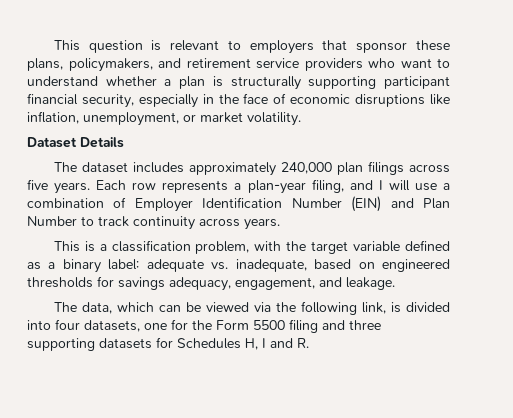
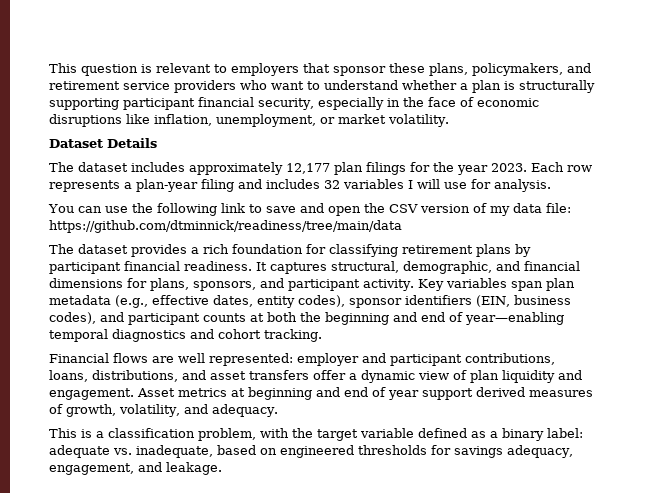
- The dataset includes approximately 240,000 plan filings across five years.
+ The dataset includes approximately 12,177 plan filings for the year 2023.
- Each row represents a plan-year filing, and I will use a combination of Employer Identification Number (EIN) and Plan Number to track continuity across years.
+ Each row represents a plan-year filing and includes 32 variables I will use for analysis.
+ You can use the following link to save and open the CSV version of my data file: https://github.com/dtminnick/readiness/tree/main/data
+ The dataset provides a rich foundation for classifying retirement plans by participant financial readiness. It captures structural, demographic, and financial dimensions for plans, sponsors, and participant activity. Key variables span plan metadata (e.g., effective dates, entity codes), sponsor identifiers (EIN, business codes), and participant counts at both the beginning and end of year—enabling temporal diagnostics and cohort tracking.
+ Financial flows are well represented: employer and participant contributions, loans, distributions, and asset transfers offer a dynamic view of plan liquidity and engagement. Asset metrics at beginning and end of year support derived measures of growth, volatility, and adequacy.
- The data, which can be viewed via the following link, is divided into four datasets, one for the Form 5500 filing and three supporting datasets for Schedules H, I and R.

